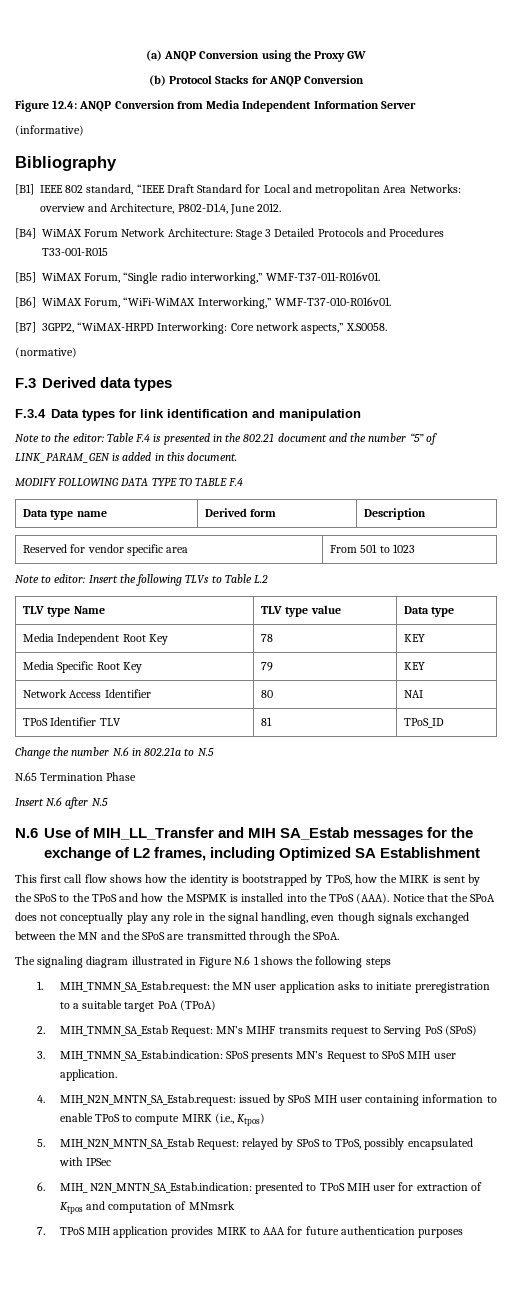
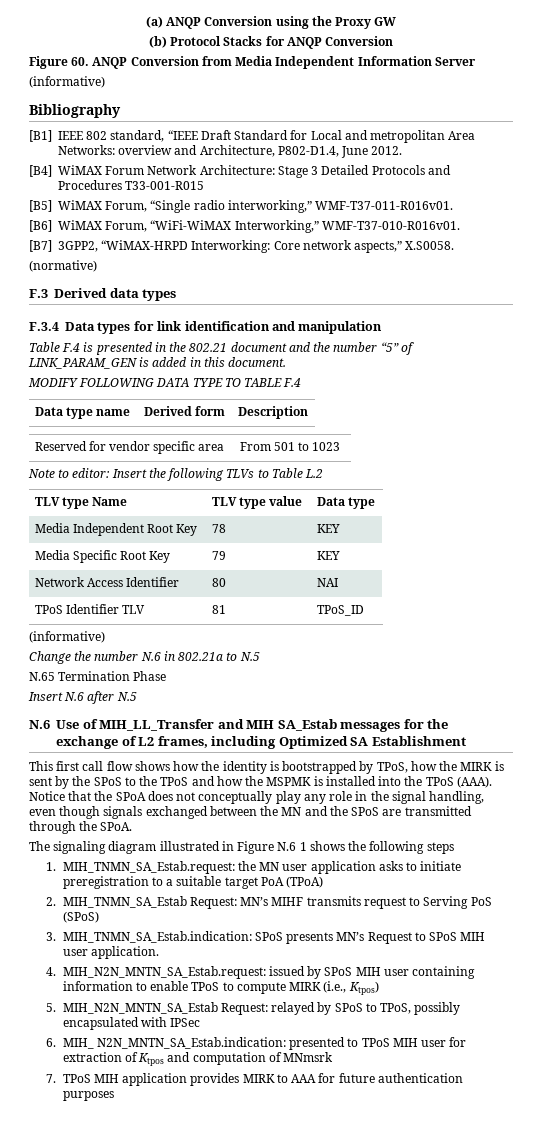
- Figure 12.4: ANQP Conversion from Media Independent Information Server
+ Figure 60. ANQP Conversion from Media Independent Information Server
- Note to the editor: Table F.4 is presented in the 802.21 document and the number “5” of LINK_PARAM_GEN is added in this document.
+ Table F.4 is presented in the 802.21 document and the number “5” of LINK_PARAM_GEN is added in this document.
  TPoS Identifier TLV | 81 | TPoS_ID
+ (informative)

